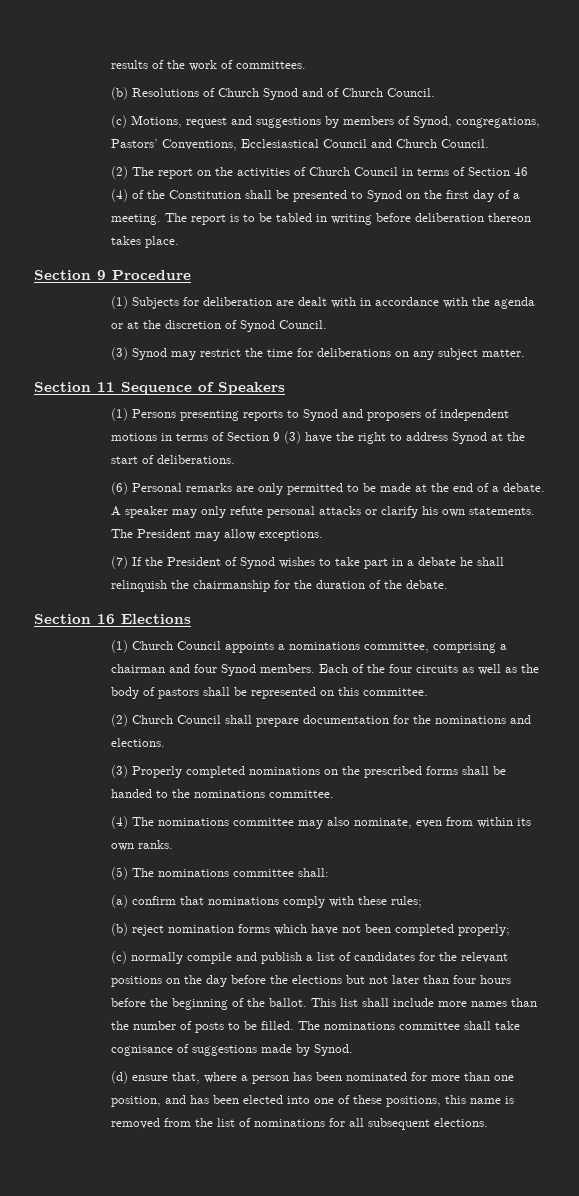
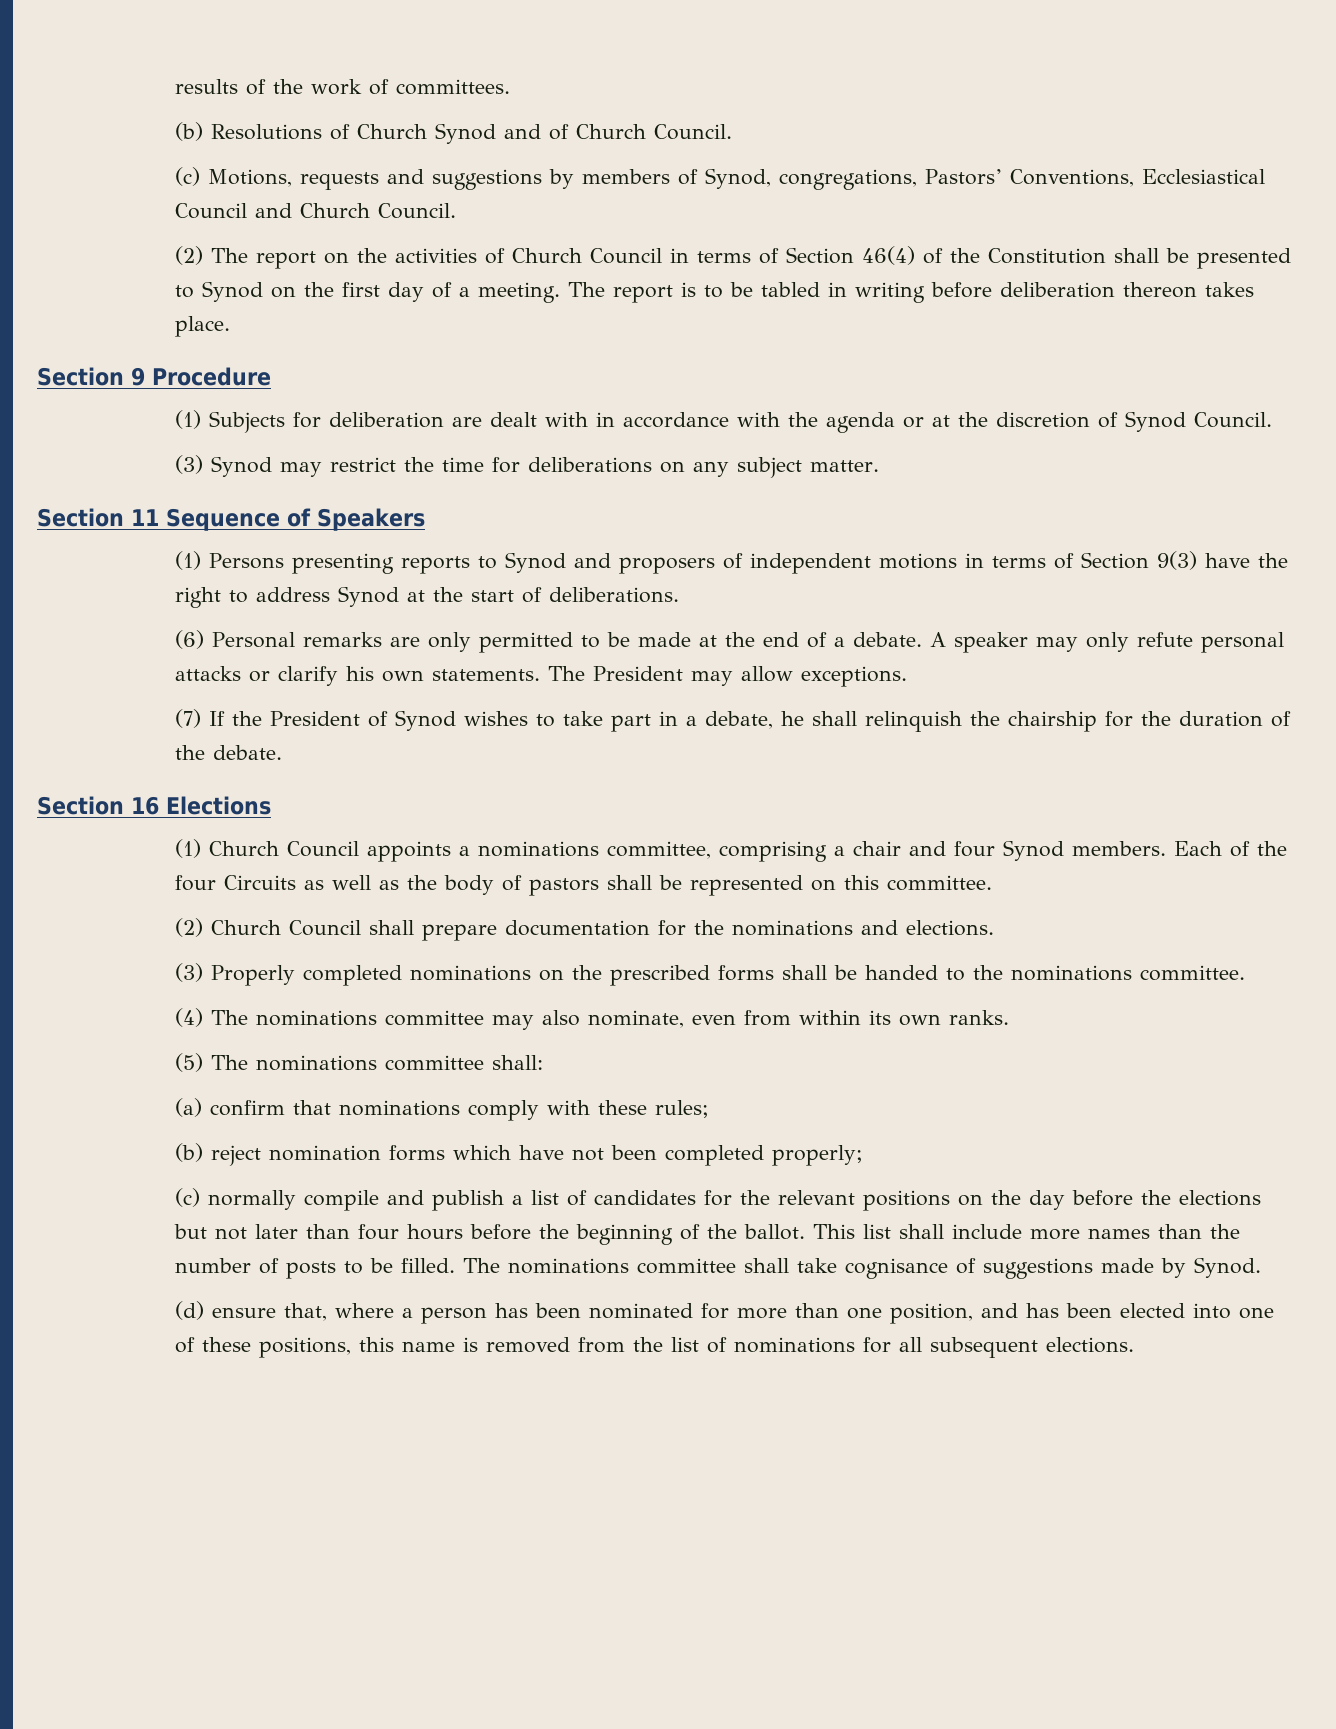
- (c) Motions, request and suggestions by members of Synod, congregations, Pastors’ Conventions, Ecclesiastical Council and Church Council.
+ (c) Motions, requests and suggestions by members of Synod, congregations, Pastors’ Conventions, Ecclesiastical Council and Church Council.
- (2) The report on the activities of Church Council in terms of Section 46 (4) of the Constitution shall be presented to Synod on the first day of a meeting.
+ (2) The report on the activities of Church Council in terms of Section 46(4) of the Constitution shall be presented to Synod on the first day of a meeting.
- (1) Persons presenting reports to Synod and proposers of independent motions in terms of Section 9 (3) have the right to address Synod at the start of deliberations.
+ (1) Persons presenting reports to Synod and proposers of independent motions in terms of Section 9(3) have the right to address Synod at the start of deliberations.
- (7) If the President of Synod wishes to take part in a debate he shall relinquish the chairmanship for the duration of the debate.
+ (7) If the President of Synod wishes to take part in a debate, he shall relinquish the chairship for the duration of the debate.
- (1) Church Council appoints a nominations committee, comprising a chairman and four Synod members.
+ (1) Church Council appoints a nominations committee, comprising a chair and four Synod members.
- Each of the four circuits as well as the body of pastors shall be represented on this committee.
+ Each of the four Circuits as well as the body of pastors shall be represented on this committee.

